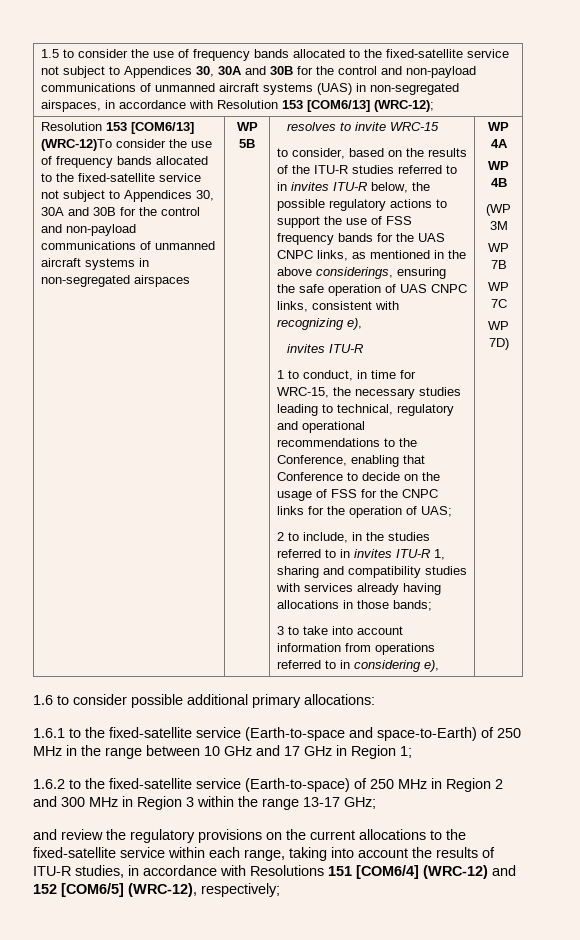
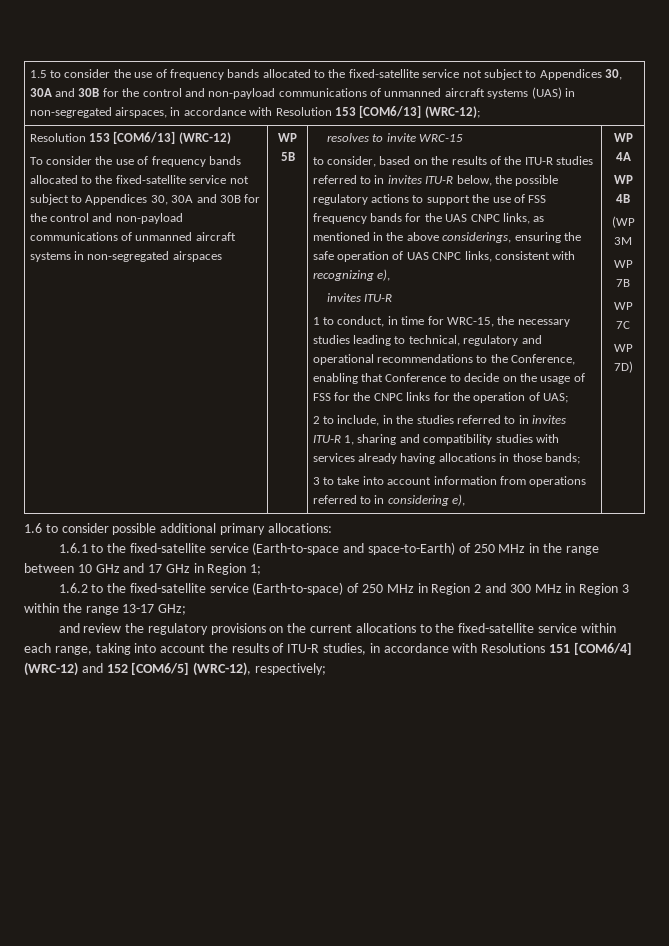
- Resolution 153 [COM6/13] (WRC-12)To consider the use of frequency bands allocated to the fixed-satellite service not subject to Appendices 30, 30A and 30B for the control and non-payload communications of unmanned aircraft systems in non-segregated airspaces
+ Resolution 153 [COM6/13] (WRC-12)
+ To consider the use of frequency bands allocated to the fixed-satellite service not subject to Appendices 30, 30A and 30B for the control and non-payload communications of unmanned aircraft systems in non-segregated airspaces

